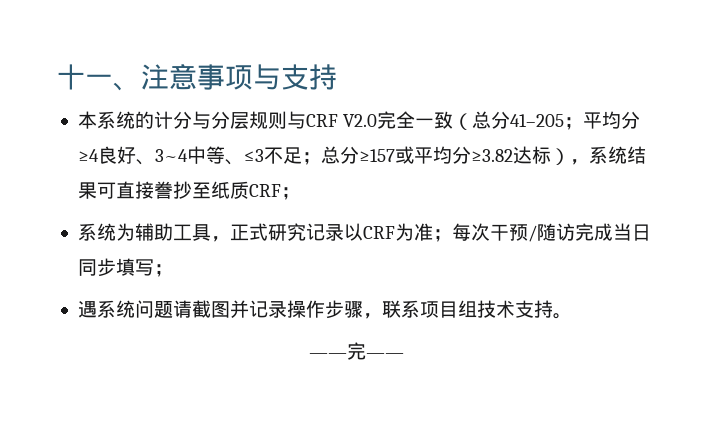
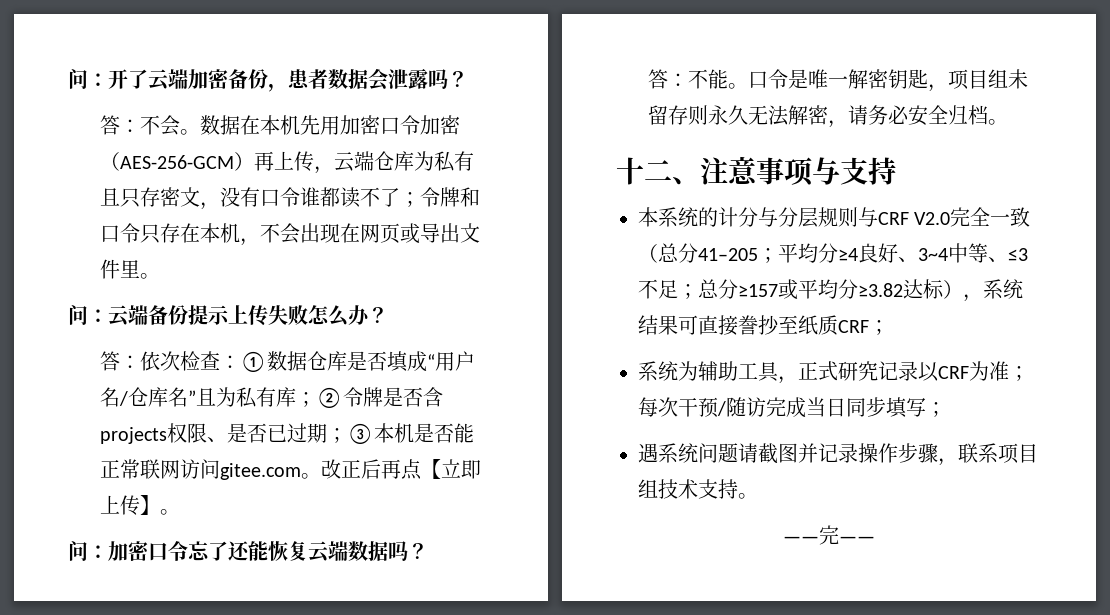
- 十一、注意事项与支持
+ 问：开了云端加密备份，患者数据会泄露吗？
+ 答：不会。数据在本机先用加密口令加密（AES-256-GCM）再上传，云端仓库为私有且只存密文，没有口令谁都读不了；令牌和口令只存在本机，不会出现在网页或导出文件里。
+ 问：云端备份提示上传失败怎么办？
+ 答：依次检查：①数据仓库是否填成“用户名/仓库名”且为私有库；②令牌是否含projects权限、是否已过期；③本机是否能正常联网访问gitee.com。改正后再点【立即上传】。
+ 问：加密口令忘了还能恢复云端数据吗？
+ 答：不能。口令是唯一解密钥匙，项目组未留存则永久无法解密，请务必安全归档。
+ 十二、注意事项与支持

